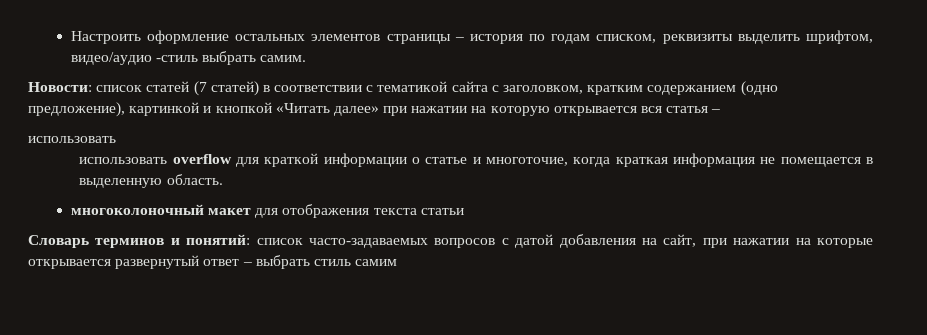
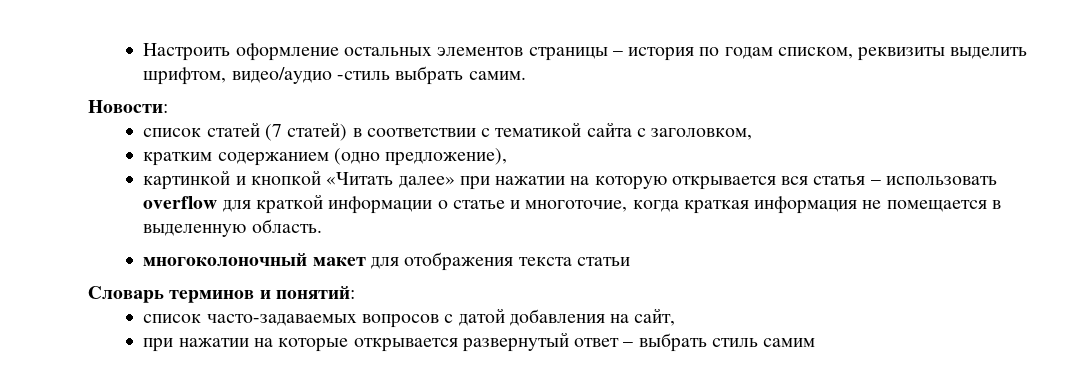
- Новости: список статей (7 статей) в соответствии с тематикой сайта с заголовком, кратким содержанием (одно предложение), картинкой и кнопкой «Читать далее» при нажатии на которую открывается вся статья –
- использовать
- использовать overflow для краткой информации о статье и многоточие, когда краткая информация не помещается в выделенную область.
+ Новости:
+ список статей (7 статей) в соответствии с тематикой сайта с заголовком,
+ кратким содержанием (одно предложение),
+ картинкой и кнопкой «Читать далее» при нажатии на которую открывается вся статья – использовать overflow для краткой информации о статье и многоточие, когда краткая информация не помещается в выделенную область.
- Словарь терминов и понятий: список часто-задаваемых вопросов с датой добавления на сайт, при нажатии на которые открывается развернутый ответ – выбрать стиль самим
+ Словарь терминов и понятий:
+ список часто-задаваемых вопросов с датой добавления на сайт,
+ при нажатии на которые открывается развернутый ответ – выбрать стиль самим

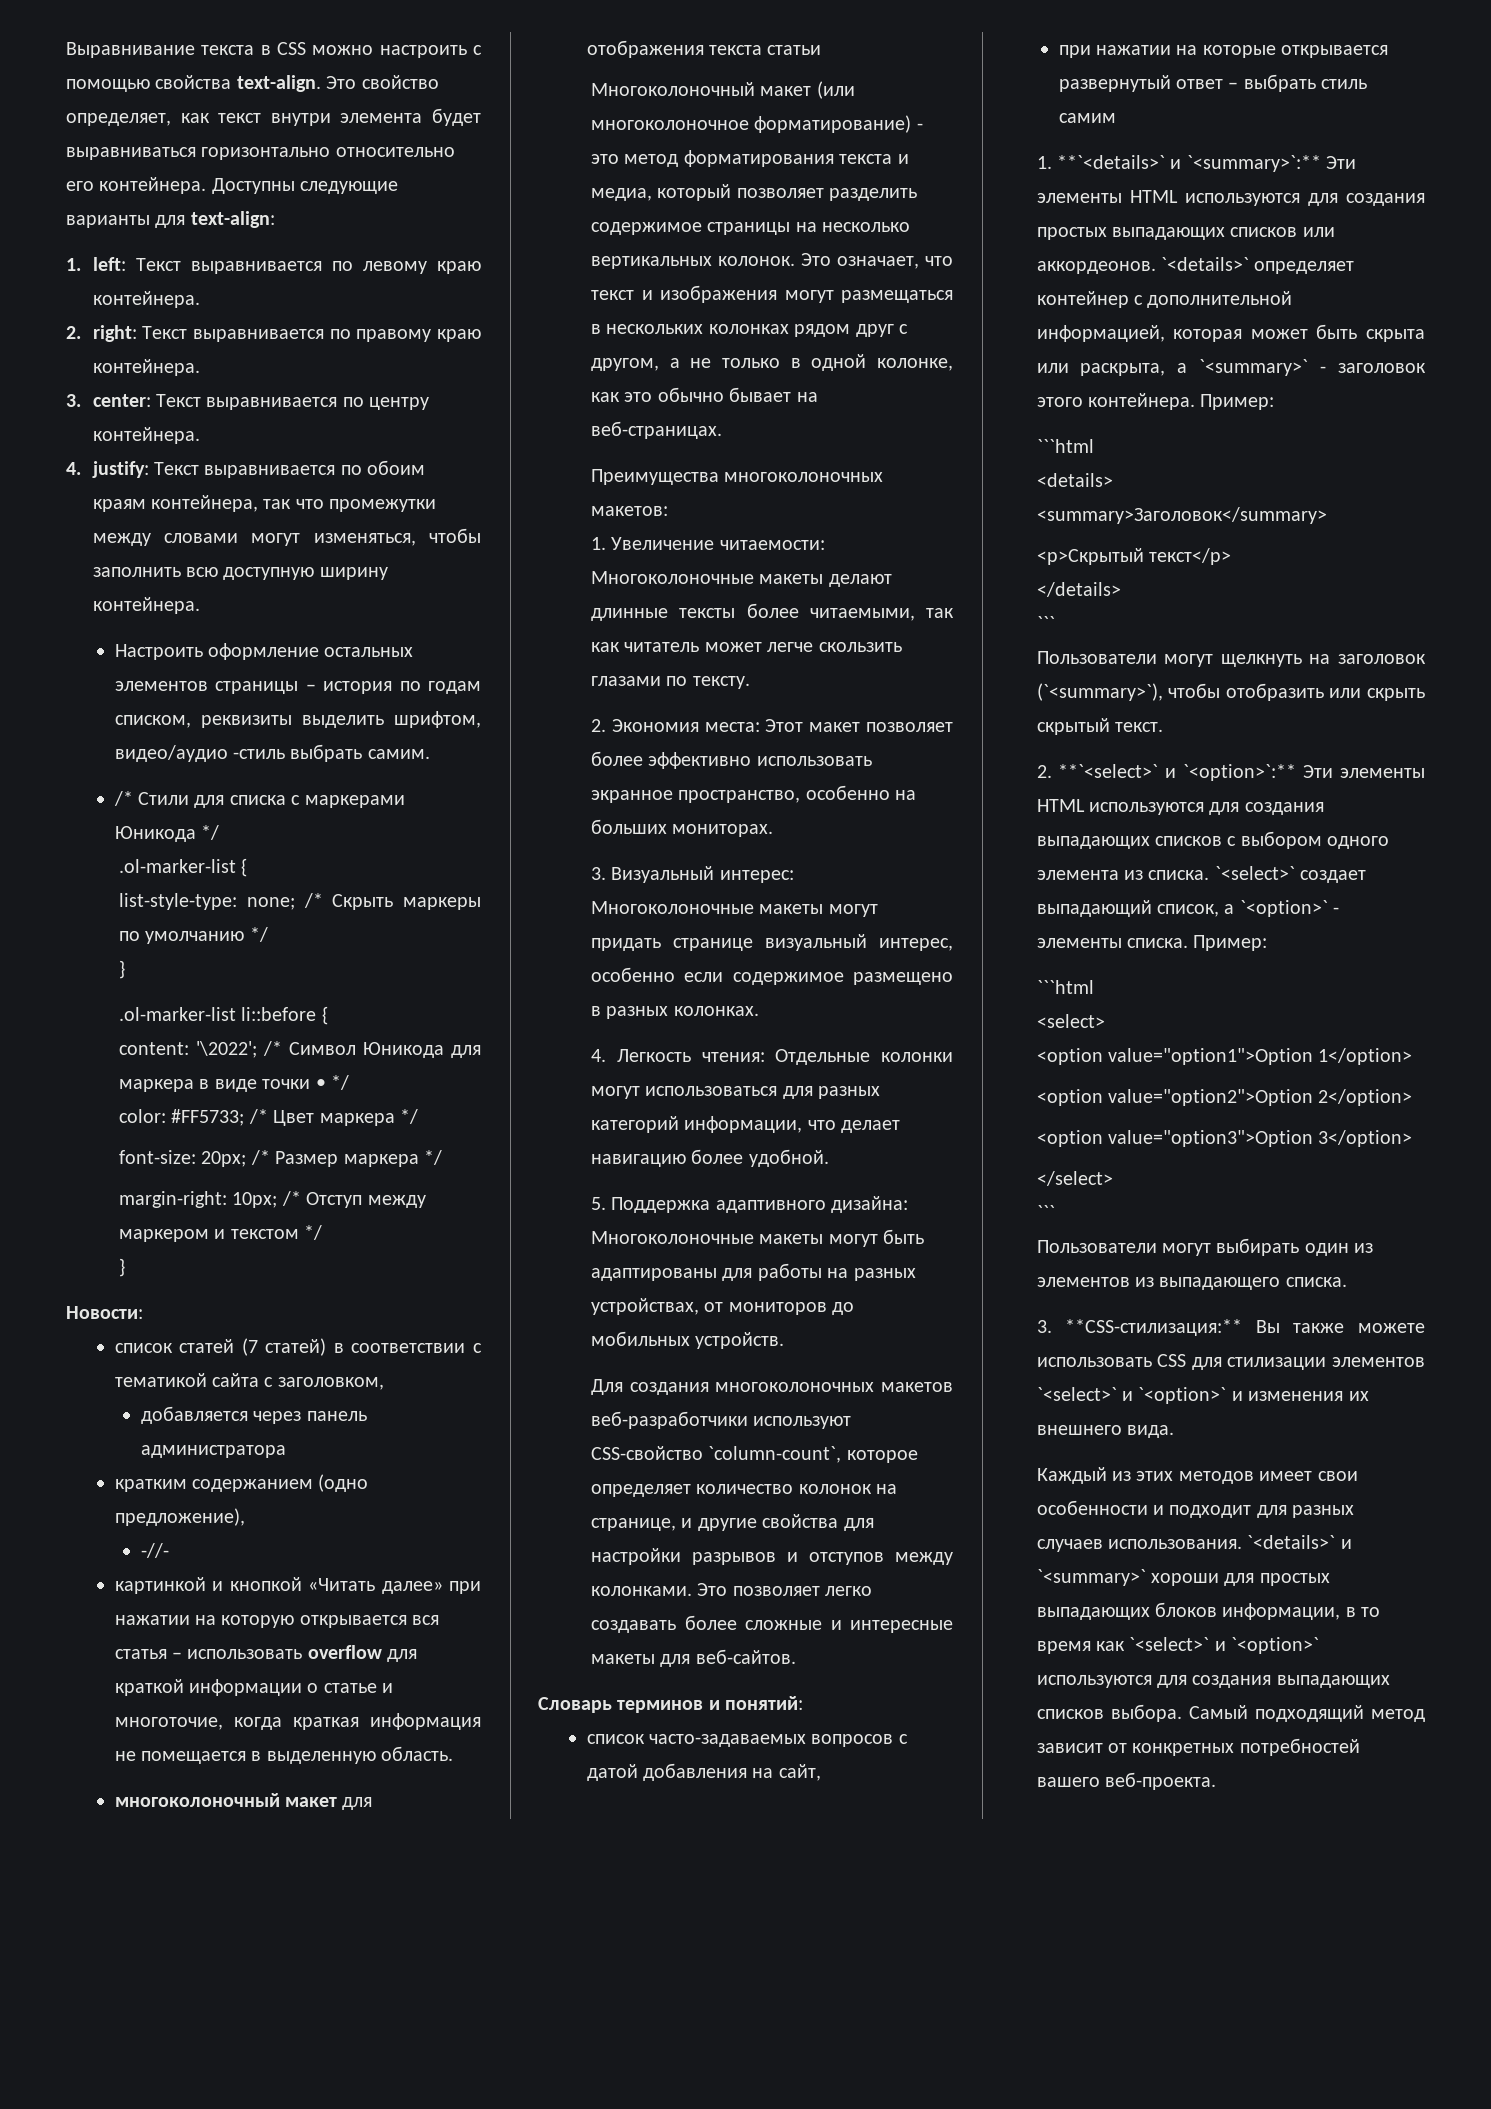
+ Выравнивание текста в CSS можно настроить с помощью свойства text-align. Это свойство определяет, как текст внутри элемента будет выравниваться горизонтально относительно его контейнера. Доступны следующие варианты для text-align:
+ 1. left: Текст выравнивается по левому краю контейнера.
+ 2. right: Текст выравнивается по правому краю контейнера.
+ 3. center: Текст выравнивается по центру контейнера.
+ 4. justify: Текст выравнивается по обоим краям контейнера, так что промежутки между словами могут изменяться, чтобы заполнить всю доступную ширину контейнера.
+ /* Стили для списка с маркерами Юникода */
+ .ol-marker-list {
+ list-style-type: none; /* Скрыть маркеры по умолчанию */
+ }
+ .ol-marker-list li::before {
+ content: '\2022'; /* Символ Юникода для маркера в виде точки • */
+ color: #FF5733; /* Цвет маркера */
+ font-size: 20px; /* Размер маркера */
+ margin-right: 10px; /* Отступ между маркером и текстом */
+ }
+ добавляется через панель администратора
+ -//-
+ Многоколоночный макет (или многоколоночное форматирование) - это метод форматирования текста и медиа, который позволяет разделить содержимое страницы на несколько вертикальных колонок. Это означает, что текст и изображения могут размещаться в нескольких колонках рядом друг с другом, а не только в одной колонке, как это обычно бывает на веб-страницах.
+ Преимущества многоколоночных макетов:
+ 1. Увеличение читаемости: Многоколоночные макеты делают длинные тексты более читаемыми, так как читатель может легче скользить глазами по тексту.
+ 2. Экономия места: Этот макет позволяет более эффективно использовать экранное пространство, особенно на больших мониторах.
+ 3. Визуальный интерес: Многоколоночные макеты могут придать странице визуальный интерес, особенно если содержимое размещено в разных колонках.
+ 4. Легкость чтения: Отдельные колонки могут использоваться для разных категорий информации, что делает навигацию более удобной.
+ 5. Поддержка адаптивного дизайна: Многоколоночные макеты могут быть адаптированы для работы на разных устройствах, от мониторов до мобильных устройств.
+ Для создания многоколоночных макетов веб-разработчики используют CSS-свойство `column-count`, которое определяет количество колонок на странице, и другие свойства для настройки разрывов и отступов между колонками. Это позволяет легко создавать более сложные и интересные макеты для веб-сайтов.
+ 1. **`<details>` и `<summary>`:** Эти элементы HTML используются для создания простых выпадающих списков или аккордеонов. `<details>` определяет контейнер с дополнительной информацией, которая может быть скрыта или раскрыта, а `<summary>` - заголовок этого контейнера. Пример:
+ ```html
+ <details>
+ <summary>Заголовок</summary>
+ <p>Скрытый текст</p>
+ </details>
+ ```
+ Пользователи могут щелкнуть на заголовок (`<summary>`), чтобы отобразить или скрыть скрытый текст.
+ 2. **`<select>` и `<option>`:** Эти элементы HTML используются для создания выпадающих списков с выбором одного элемента из списка. `<select>` создает выпадающий список, а `<option>` - элементы списка. Пример:
+ ```html
+ <select>
+ <option value="option1">Option 1</option>
+ <option value="option2">Option 2</option>
+ <option value="option3">Option 3</option>
+ </select>
+ ```
+ Пользователи могут выбирать один из элементов из выпадающего списка.
+ 3. **CSS-стилизация:** Вы также можете использовать CSS для стилизации элементов `<select>` и `<option>` и изменения их внешнего вида.
+ Каждый из этих методов имеет свои особенности и подходит для разных случаев использования. `<details>` и `<summary>` хороши для простых выпадающих блоков информации, в то время как `<select>` и `<option>` используются для создания выпадающих списков выбора. Самый подходящий метод зависит от конкретных потребностей вашего веб-проекта.

